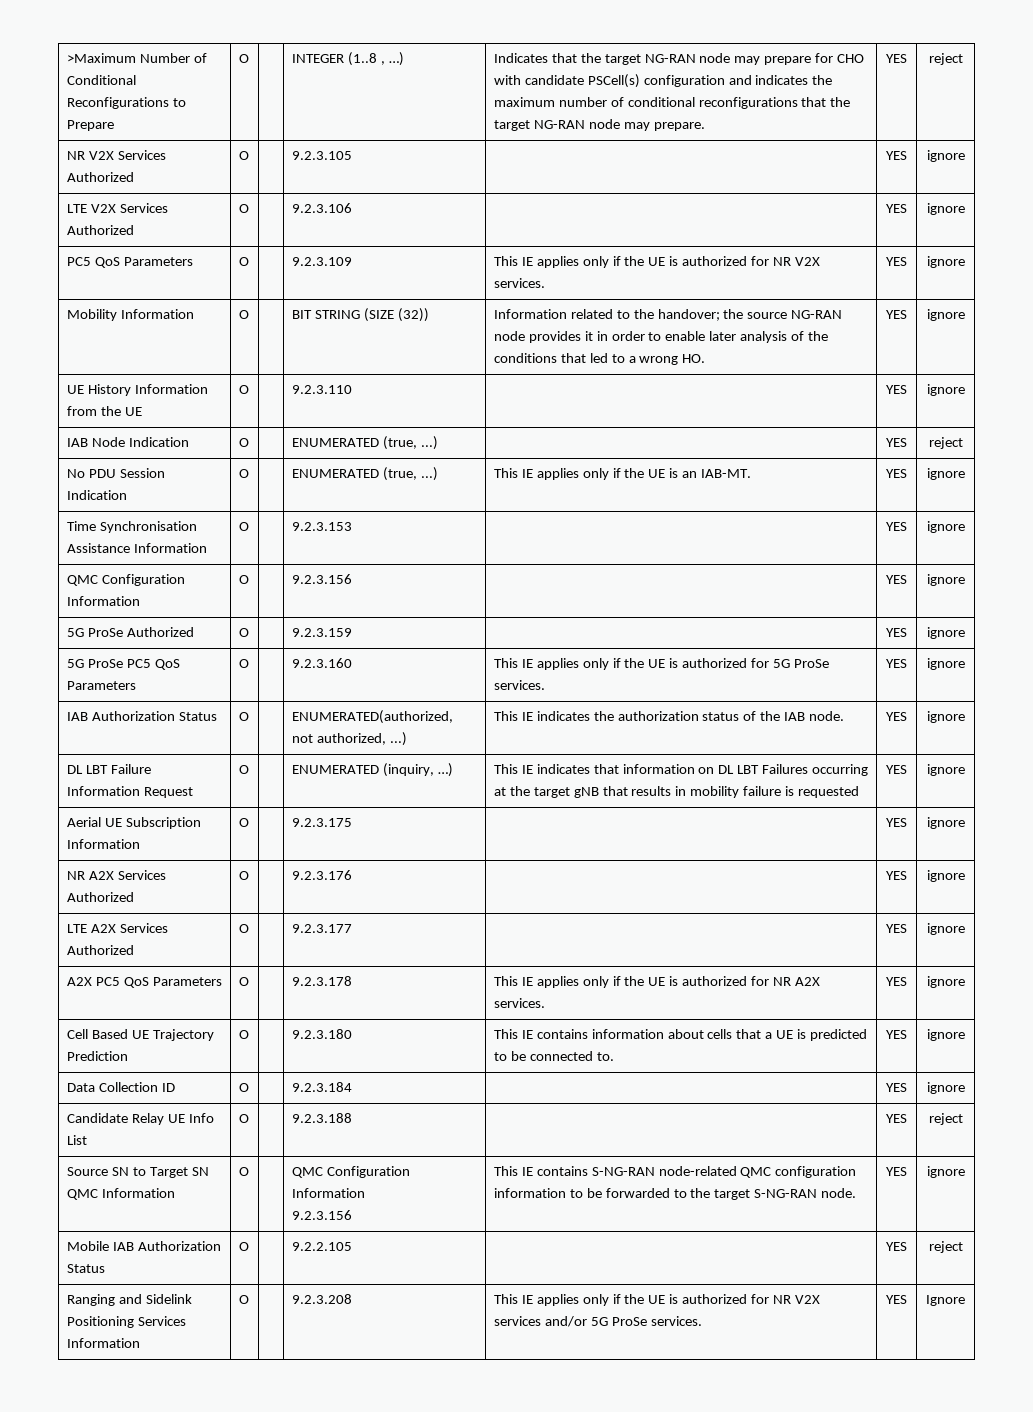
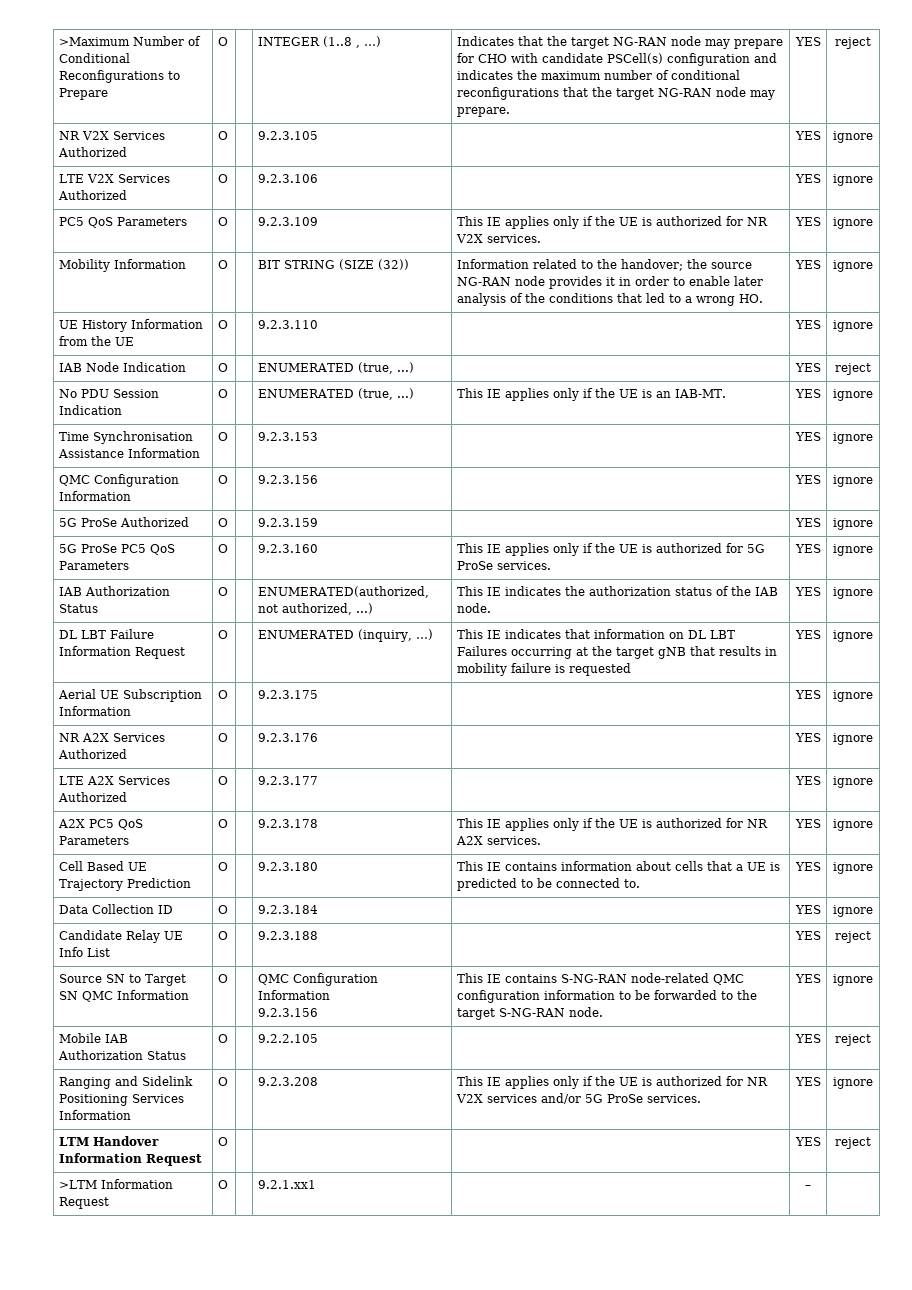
- Ranging and Sidelink Positioning Services Information | O | | 9.2.3.208 | This IE applies only if the UE is authorized for NR V2X services and/or 5G ProSe services. | YES | Ignore
+ Ranging and Sidelink Positioning Services Information | O | | 9.2.3.208 | This IE applies only if the UE is authorized for NR V2X services and/or 5G ProSe services. | YES | ignore
+ LTM Handover Information Request | O | | | | YES | reject
+ >LTM Information Request | O | | 9.2.1.xx1 | | – |

